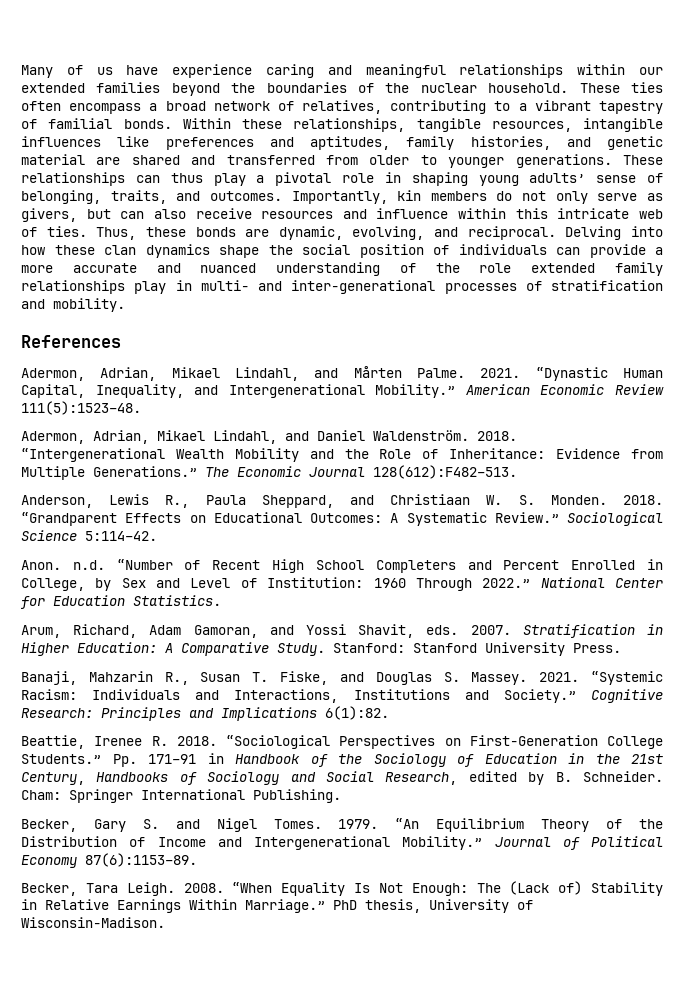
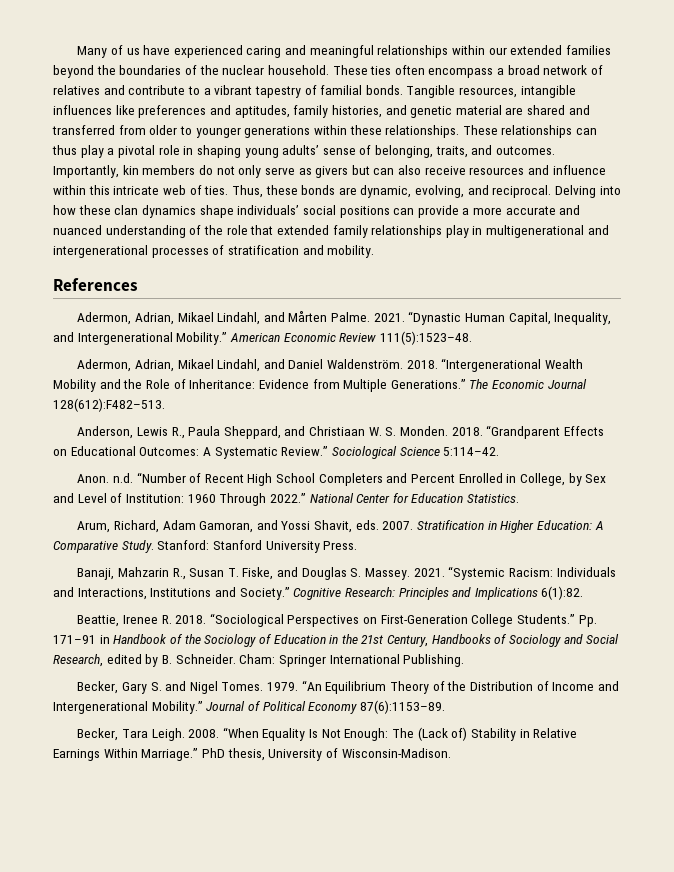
- Many of us have experience caring and meaningful relationships within our extended families beyond the boundaries of the nuclear household.
+ Many of us have experienced caring and meaningful relationships within our extended families beyond the boundaries of the nuclear household.
- These ties often encompass a broad network of relatives, contributing to a vibrant tapestry of familial bonds.
+ These ties often encompass a broad network of relatives and contribute to a vibrant tapestry of familial bonds.
- Within these relationships, tangible resources, intangible influences like preferences and aptitudes, family histories, and genetic material are shared and transferred from older to younger generations.
+ Tangible resources, intangible influences like preferences and aptitudes, family histories, and genetic material are shared and transferred from older to younger generations within these relationships.
- Importantly, kin members do not only serve as givers, but can also receive resources and influence within this intricate web of ties.
+ Importantly, kin members do not only serve as givers but can also receive resources and influence within this intricate web of ties.
- Delving into how these clan dynamics shape the social position of individuals can provide a more accurate and nuanced understanding of the role extended family relationships play in multi- and inter-generational processes of stratification and mobility.
+ Delving into how these clan dynamics shape individuals’ social positions can provide a more accurate and nuanced understanding of the role that extended family relationships play in multigenerational and intergenerational processes of stratification and mobility.

